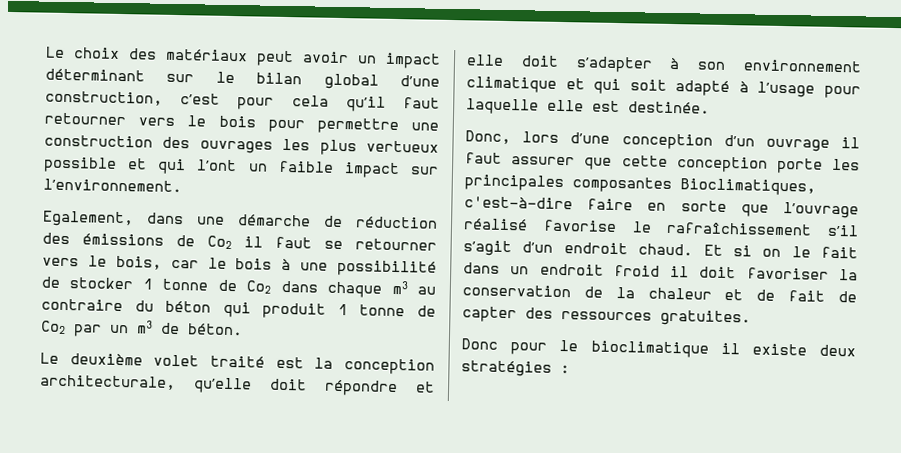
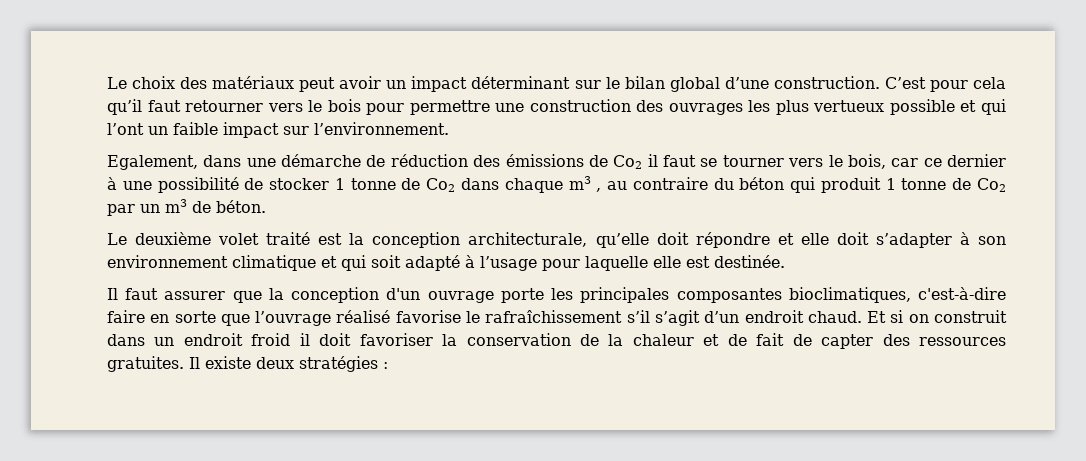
- Le choix des matériaux peut avoir un impact déterminant sur le bilan global d’une construction, c’est pour cela qu’il faut retourner vers le bois pour permettre une construction des ouvrages les plus vertueux possible et qui l’ont un faible impact sur l’environnement.
+ Le choix des matériaux peut avoir un impact déterminant sur le bilan global d’une construction. C’est pour cela qu’il faut retourner vers le bois pour permettre une construction des ouvrages les plus vertueux possible et qui l’ont un faible impact sur l’environnement.
- Egalement, dans une démarche de réduction des émissions de Co2 il faut se retourner vers le bois, car le bois à une possibilité de stocker 1 tonne de Co2 dans chaque m3 au contraire du béton qui produit 1 tonne de Co2 par un m3 de béton.
+ Egalement, dans une démarche de réduction des émissions de Co2 il faut se tourner vers le bois, car ce dernier à une possibilité de stocker 1 tonne de Co2 dans chaque m3 , au contraire du béton qui produit 1 tonne de Co2 par un m3 de béton.
- Donc, lors d’une conception d’un ouvrage il faut assurer que cette conception porte les principales composantes Bioclimatiques, c'est-à-dire faire en sorte que l’ouvrage réalisé favorise le rafraîchissement s’il s’agit d’un endroit chaud.
+ Il faut assurer que la conception d'un ouvrage porte les principales composantes bioclimatiques, c'est-à-dire faire en sorte que l’ouvrage réalisé favorise le rafraîchissement s’il s’agit d’un endroit chaud.
- Et si on le fait dans un endroit froid il doit favoriser la conservation de la chaleur et de fait de capter des ressources gratuites.
- Donc pour le bioclimatique il existe deux stratégies :
+ Et si on construit dans un endroit froid il doit favoriser la conservation de la chaleur et de fait de capter des ressources gratuites. Il existe deux stratégies :

